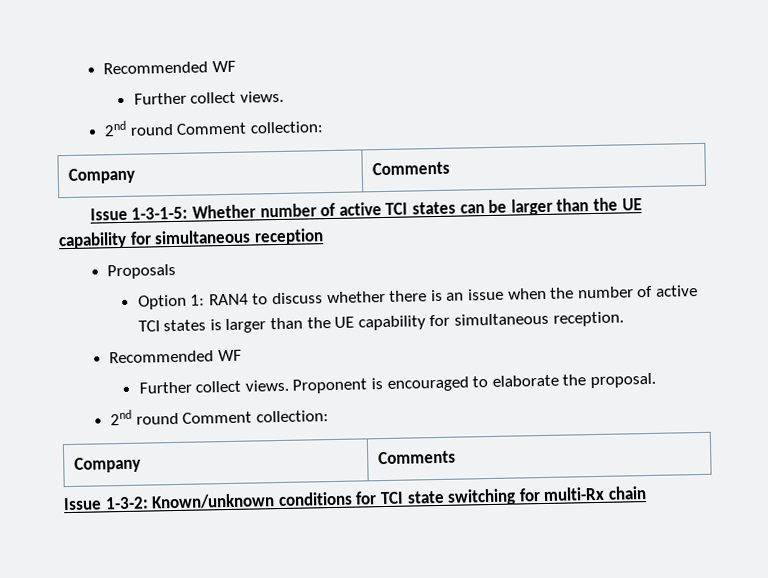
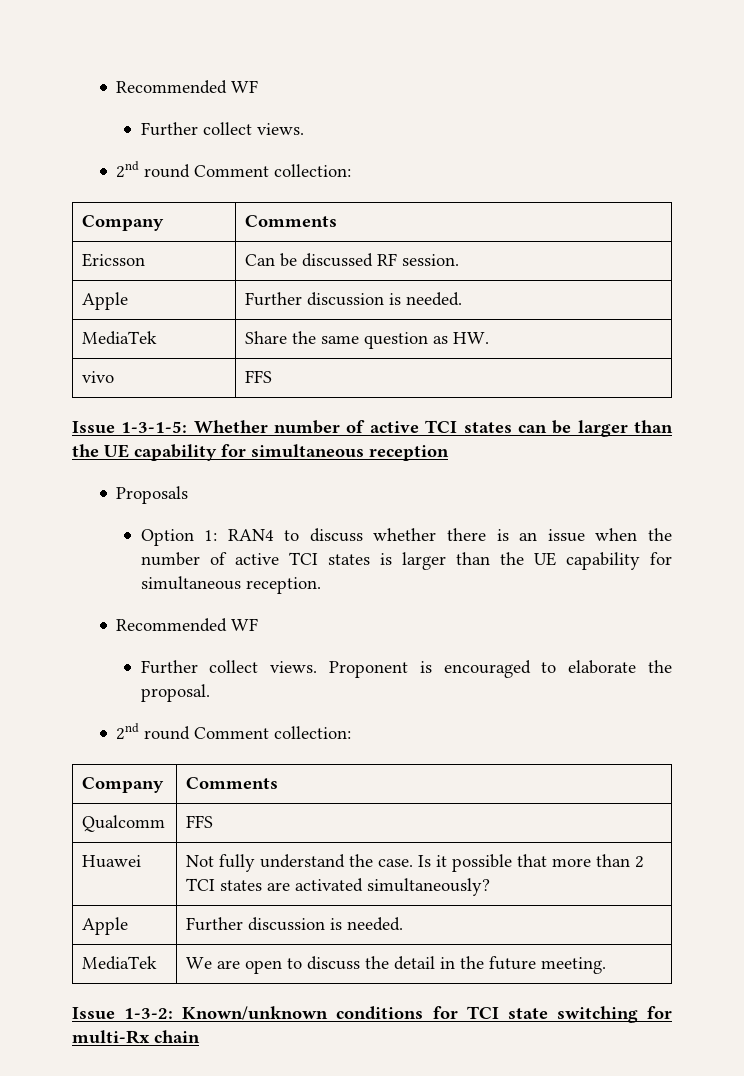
+ Ericsson | Can be discussed RF session.
+ Apple | Further discussion is needed.
+ MediaTek | Share the same question as HW.
+ vivo | FFS
+ Qualcomm | FFS
+ Huawei | Not fully understand the case. Is it possible that more than 2 TCI states are activated simultaneously?
+ Apple | Further discussion is needed.
+ MediaTek | We are open to discuss the detail in the future meeting.

